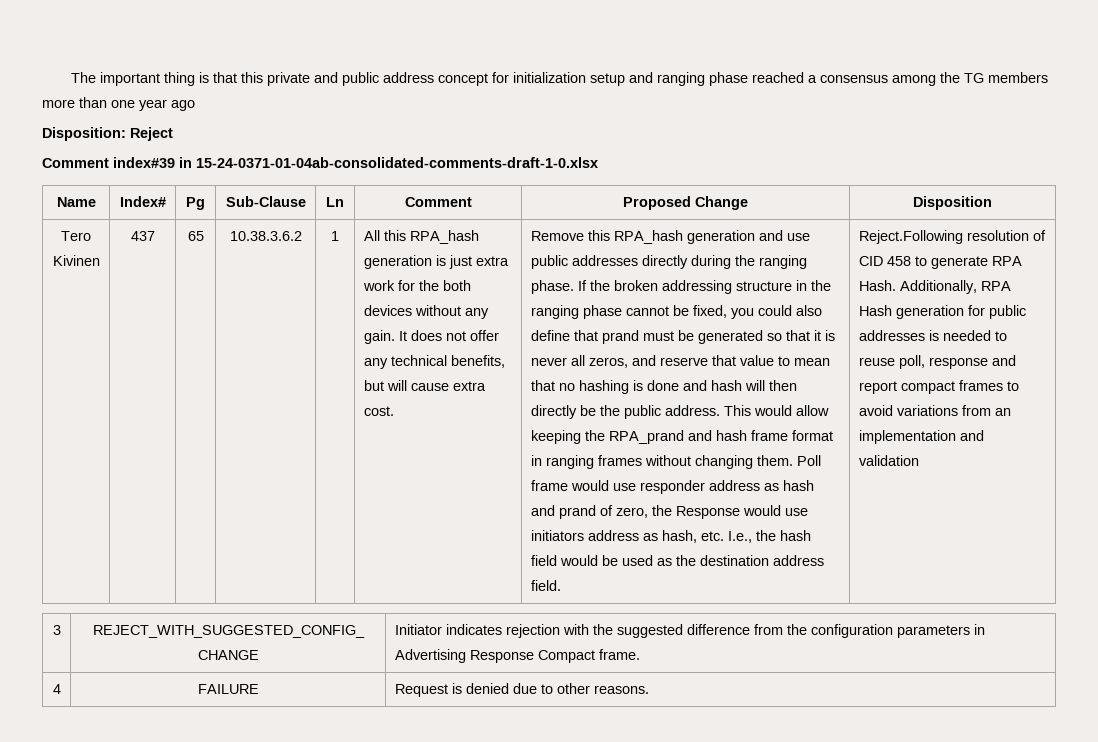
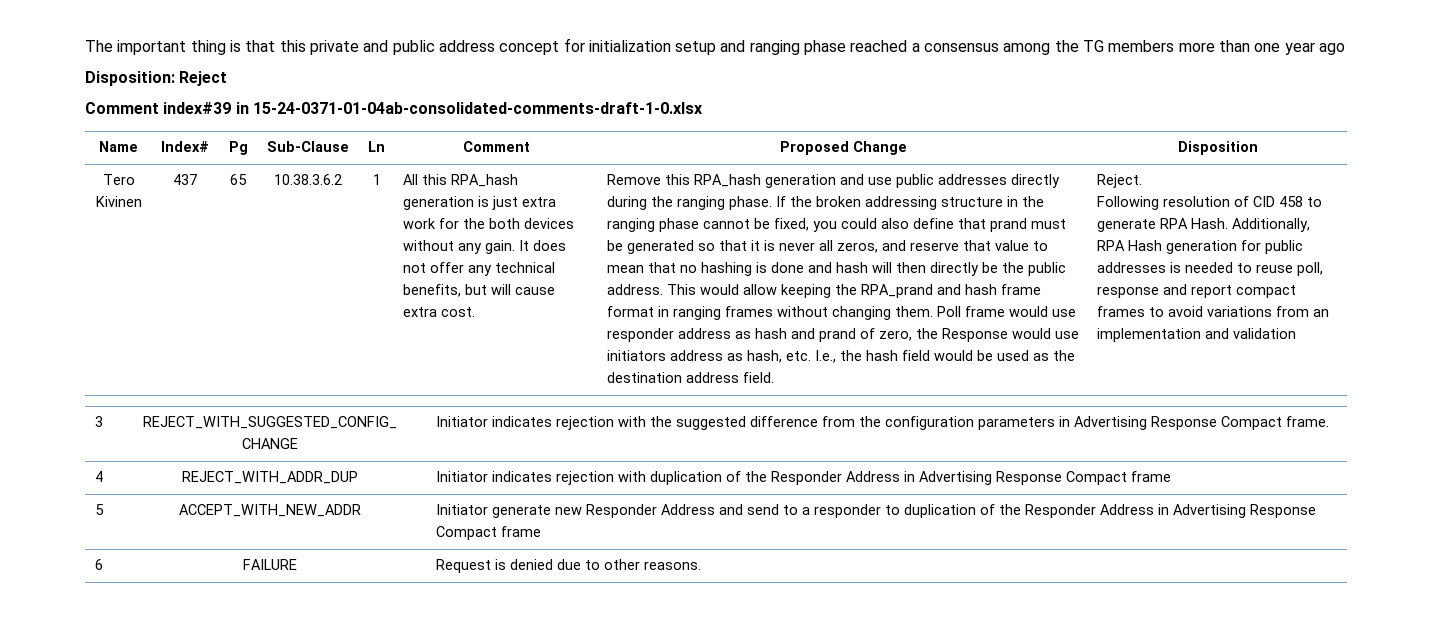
- Reject.Following resolution of CID 458 to generate RPA Hash.
+ Reject.
+ Following resolution of CID 458 to generate RPA Hash.
- 4 | FAILURE | Request is denied due to other reasons.
+ 4 | REJECT_WITH_ADDR_DUP | Initiator indicates rejection with duplication of the Responder Address in Advertising Response Compact frame
+ 5 | ACCEPT_WITH_NEW_ADDR | Initiator generate new Responder Address and send to a responder to duplication of the Responder Address in Advertising Response Compact frame
+ 6 | FAILURE | Request is denied due to other reasons.

